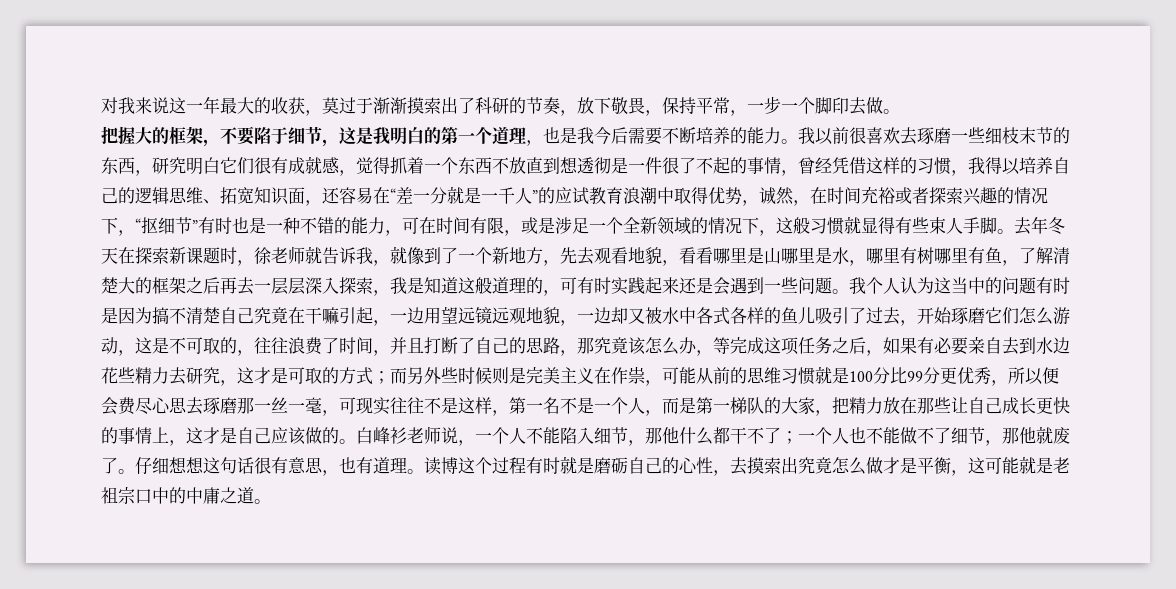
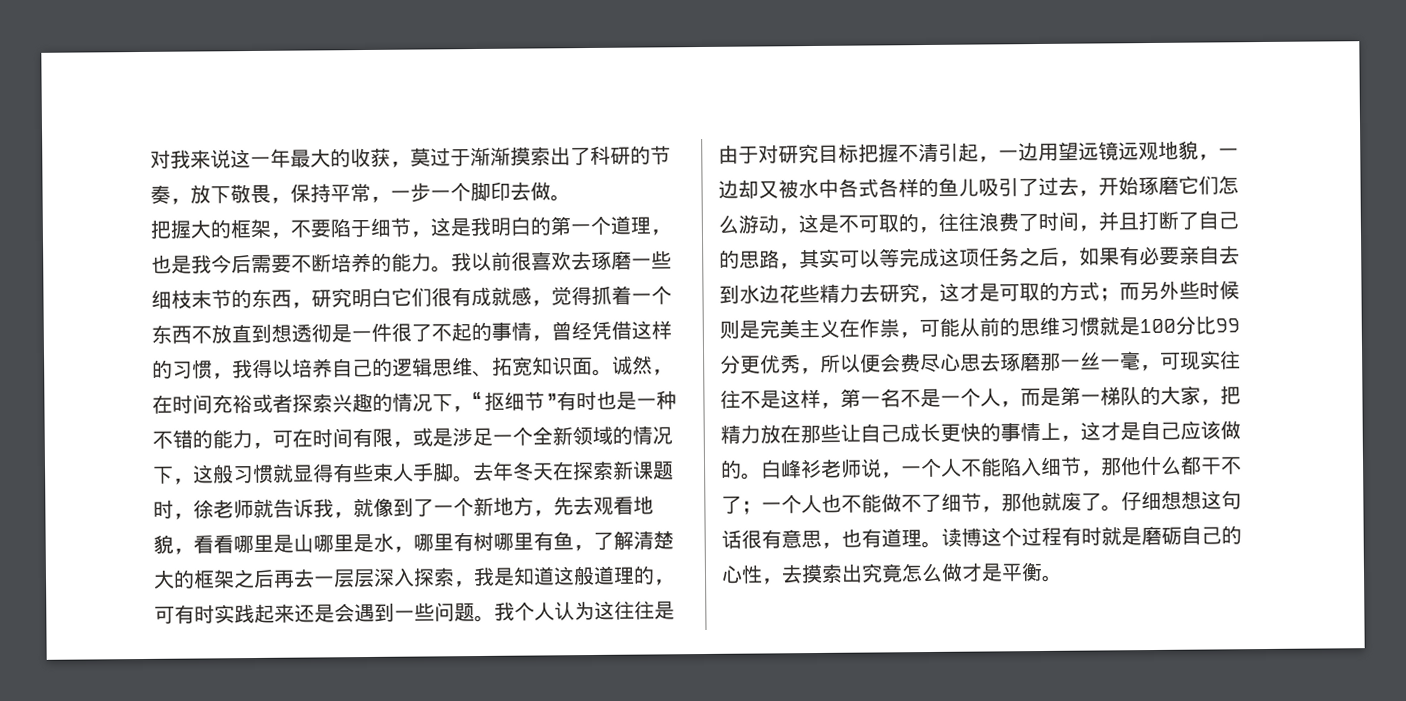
- 我以前很喜欢去琢磨一些细枝末节的东西，研究明白它们很有成就感，觉得抓着一个东西不放直到想透彻是一件很了不起的事情，曾经凭借这样的习惯，我得以培养自己的逻辑思维、拓宽知识面，还容易在“差一分就是一千人”的应试教育浪潮中取得优势，诚然，在时间充裕或者探索兴趣的情况下，“抠细节”有时也是一种不错的能力，可在时间有限，或是涉足一个全新领域的情况下，这般习惯就显得有些束人手脚。
+ 我以前很喜欢去琢磨一些细枝末节的东西，研究明白它们很有成就感，觉得抓着一个东西不放直到想透彻是一件很了不起的事情，曾经凭借这样的习惯，我得以培养自己的逻辑思维、拓宽知识面。诚然，在时间充裕或者探索兴趣的情况下，“抠细节”有时也是一种不错的能力，可在时间有限，或是涉足一个全新领域的情况下，这般习惯就显得有些束人手脚。
- 我个人认为这当中的问题有时是因为搞不清楚自己究竟在干嘛引起，一边用望远镜远观地貌，一边却又被水中各式各样的鱼儿吸引了过去，开始琢磨它们怎么游动，这是不可取的，往往浪费了时间，并且打断了自己的思路，那究竟该怎么办，等完成这项任务之后，如果有必要亲自去到水边花些精力去研究，这才是可取的方式；
+ 我个人认为这往往是由于对研究目标把握不清引起，一边用望远镜远观地貌，一边却又被水中各式各样的鱼儿吸引了过去，开始琢磨它们怎么游动，这是不可取的，往往浪费了时间，并且打断了自己的思路，其实可以等完成这项任务之后，如果有必要亲自去到水边花些精力去研究，这才是可取的方式；
- 读博这个过程有时就是磨砺自己的心性，去摸索出究竟怎么做才是平衡，这可能就是老祖宗口中的中庸之道。
+ 读博这个过程有时就是磨砺自己的心性，去摸索出究竟怎么做才是平衡。

